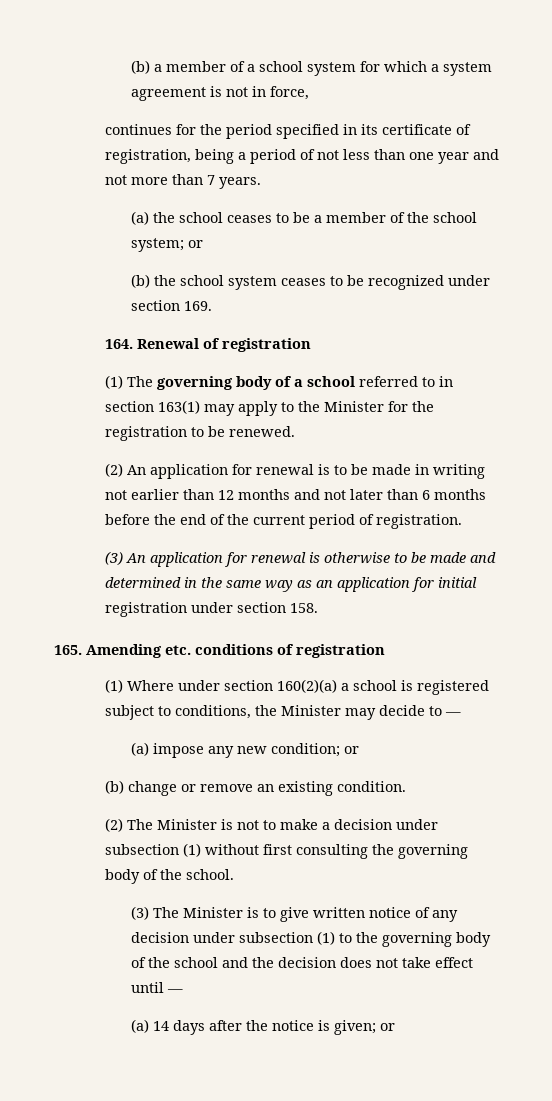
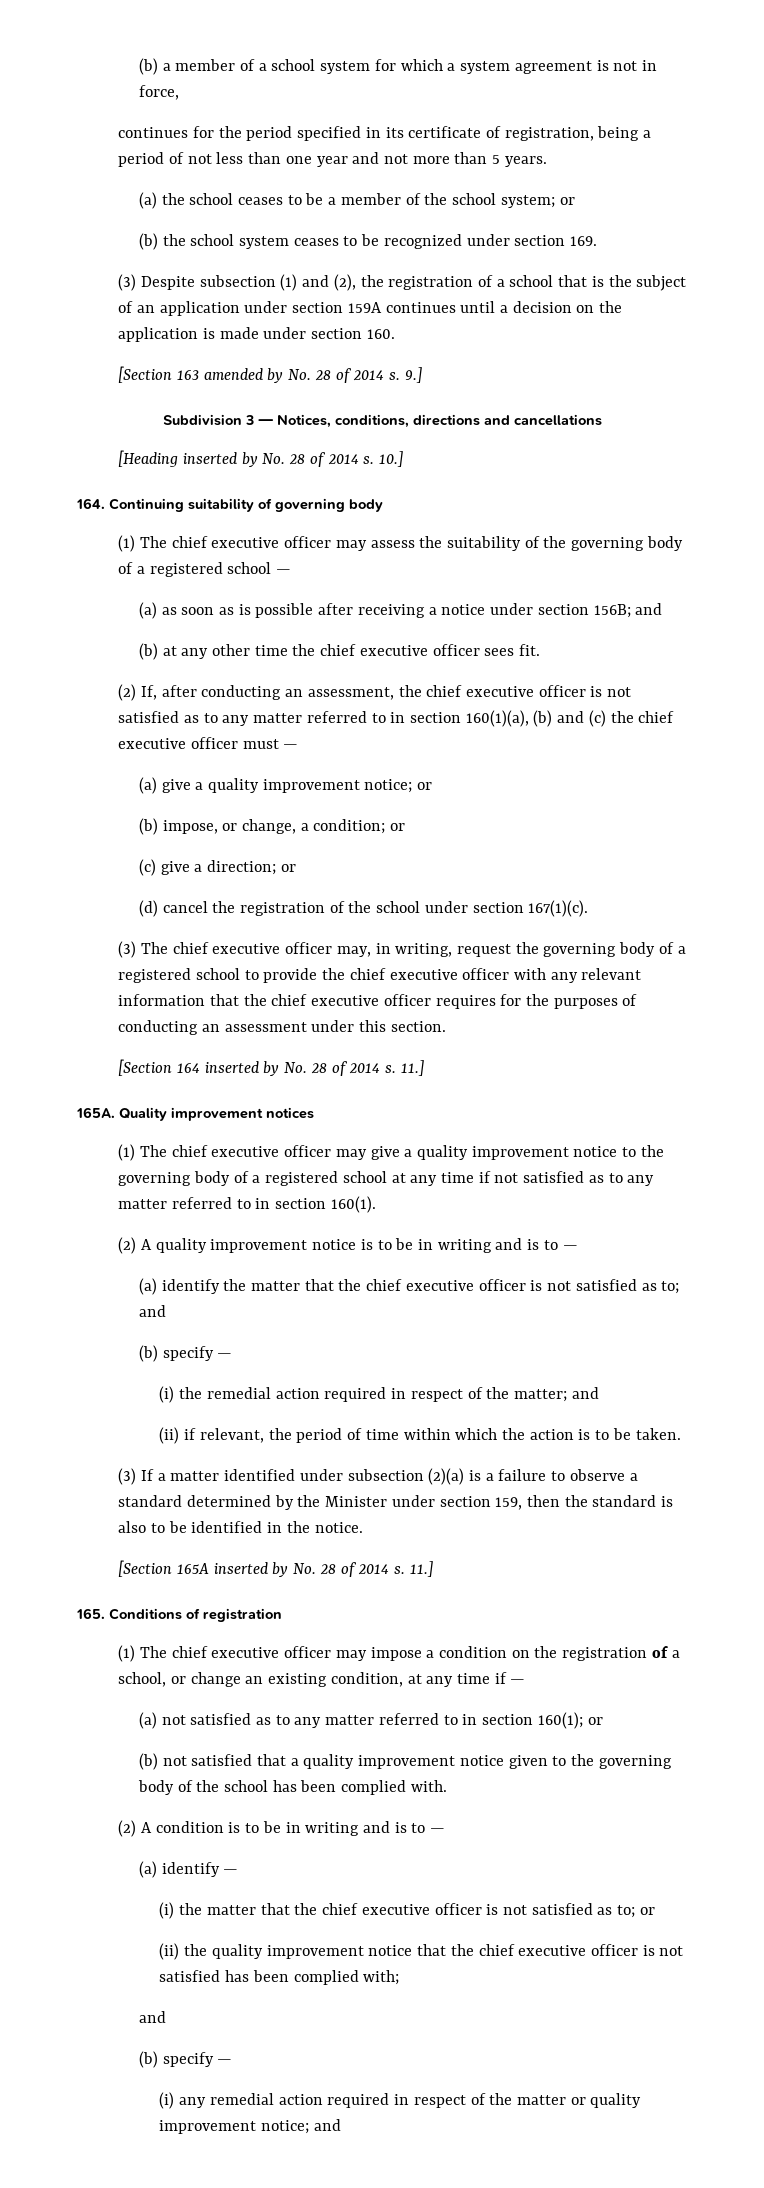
- continues for the period specified in its certificate of registration, being a period of not less than one year and not more than 7 years.
+ continues for the period specified in its certificate of registration, being a period of not less than one year and not more than 5 years.
- 164. Renewal of registration
- (1) The governing body of a school referred to in section 163(1) may apply to the Minister for the registration to be renewed.
- (2) An application for renewal is to be made in writing not earlier than 12 months and not later than 6 months before the end of the current period of registration.
- (3) An application for renewal is otherwise to be made and determined in the same way as an application for initial registration under section 158.
- 165. Amending etc. conditions of registration
- (1) Where under section 160(2)(a) a school is registered subject to conditions, the Minister may decide to —
- (a) impose any new condition; or
- (b) change or remove an existing condition.
- (2) The Minister is not to make a decision under subsection (1) without first consulting the governing body of the school.
- (3) The Minister is to give written notice of any decision under subsection (1) to the governing body of the school and the decision does not take effect until —
- (a) 14 days after the notice is given; or
+ (3) Despite subsection (1) and (2), the registration of a school that is the subject of an application under section 159A continues until a decision on the application is made under section 160.
+ [Section 163 amended by No. 28 of 2014 s. 9.]
+ Subdivision 3 — Notices, conditions, directions and cancellations
+ [Heading inserted by No. 28 of 2014 s. 10.]
+ 164. Continuing suitability of governing body
+ (1) The chief executive officer may assess the suitability of the governing body of a registered school —
+ (a) as soon as is possible after receiving a notice under section 156B; and
+ (b) at any other time the chief executive officer sees fit.
+ (2) If, after conducting an assessment, the chief executive officer is not satisfied as to any matter referred to in section 160(1)(a), (b) and (c) the chief executive officer must —
+ (a) give a quality improvement notice; or
+ (b) impose, or change, a condition; or
+ (c) give a direction; or
+ (d) cancel the registration of the school under section 167(1)(c).
+ (3) The chief executive officer may, in writing, request the governing body of a registered school to provide the chief executive officer with any relevant information that the chief executive officer requires for the purposes of conducting an assessment under this section.
+ [Section 164 inserted by No. 28 of 2014 s. 11.]
+ 165A. Quality improvement notices
+ (1) The chief executive officer may give a quality improvement notice to the governing body of a registered school at any time if not satisfied as to any matter referred to in section 160(1).
+ (2) A quality improvement notice is to be in writing and is to —
+ (a) identify the matter that the chief executive officer is not satisfied as to; and
+ (b) specify —
+ (i) the remedial action required in respect of the matter; and
+ (ii) if relevant, the period of time within which the action is to be taken.
+ (3) If a matter identified under subsection (2)(a) is a failure to observe a standard determined by the Minister under section 159, then the standard is also to be identified in the notice.
+ [Section 165A inserted by No. 28 of 2014 s. 11.]
+ 165. Conditions of registration
+ (1) The chief executive officer may impose a condition on the registration of a school, or change an existing condition, at any time if —
+ (a) not satisfied as to any matter referred to in section 160(1); or
+ (b) not satisfied that a quality improvement notice given to the governing body of the school has been complied with.
+ (2) A condition is to be in writing and is to —
+ (a) identify —
+ (i) the matter that the chief executive officer is not satisfied as to; or
+ (ii) the quality improvement notice that the chief executive officer is not satisfied has been complied with;
+ and
+ (b) specify —
+ (i) any remedial action required in respect of the matter or quality improvement notice; and

